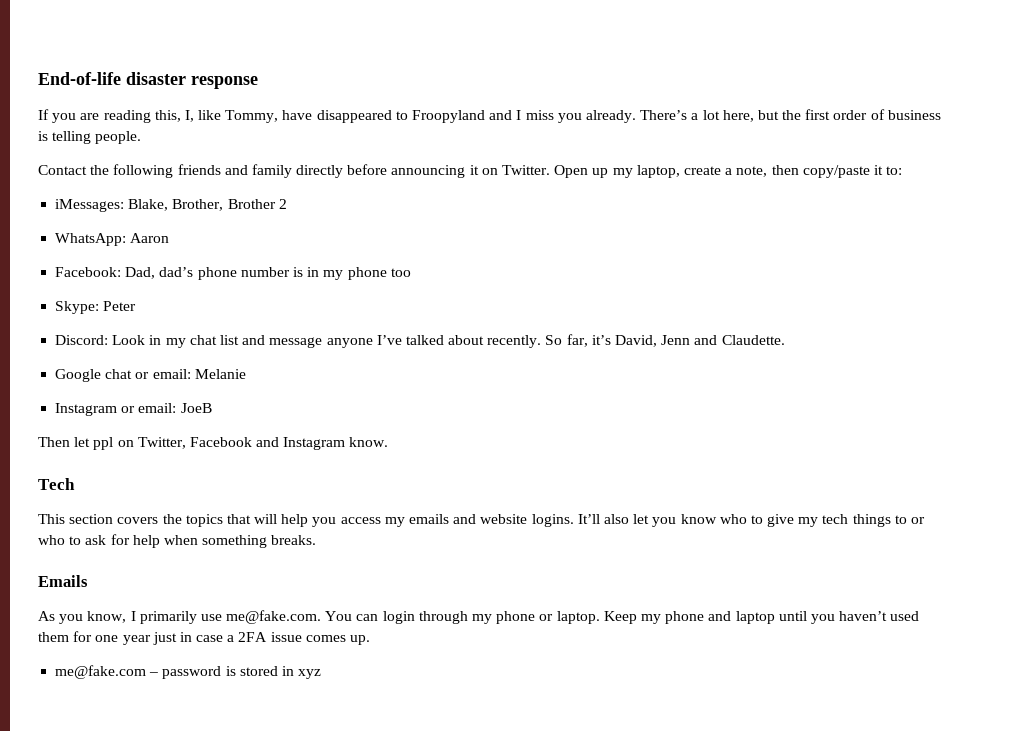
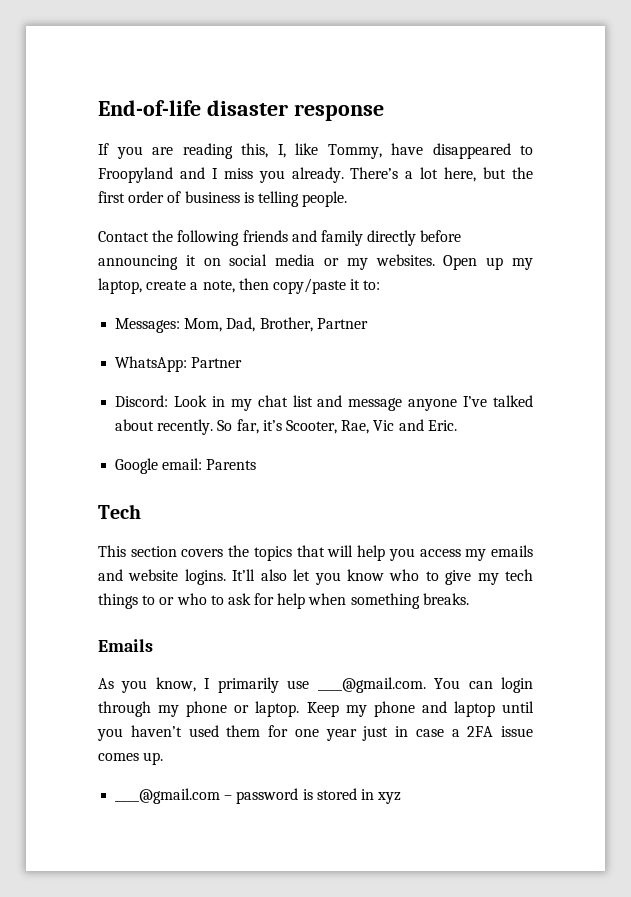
- Contact the following friends and family directly before announcing it on Twitter.
+ Contact the following friends and family directly before announcing it on social media or my websites.
- iMessages: Blake, Brother, Brother 2
- WhatsApp: Aaron
- Facebook: Dad, dad’s phone number is in my phone too
- Skype: Peter
+ Messages: Mom, Dad, Brother, Partner
+ WhatsApp: Partner
- So far, it’s David, Jenn and Claudette.
- Google chat or email: Melanie
- Instagram or email: JoeB
- Then let ppl on Twitter, Facebook and Instagram know.
+ So far, it’s Scooter, Rae, Vic and Eric.
+ Google email: Parents
- As you know, I primarily use me@fake.com. You can login through my phone or laptop.
+ As you know, I primarily use ____@gmail.com. You can login through my phone or laptop.
- me@fake.com – password is stored in xyz
+ ____@gmail.com – password is stored in xyz

